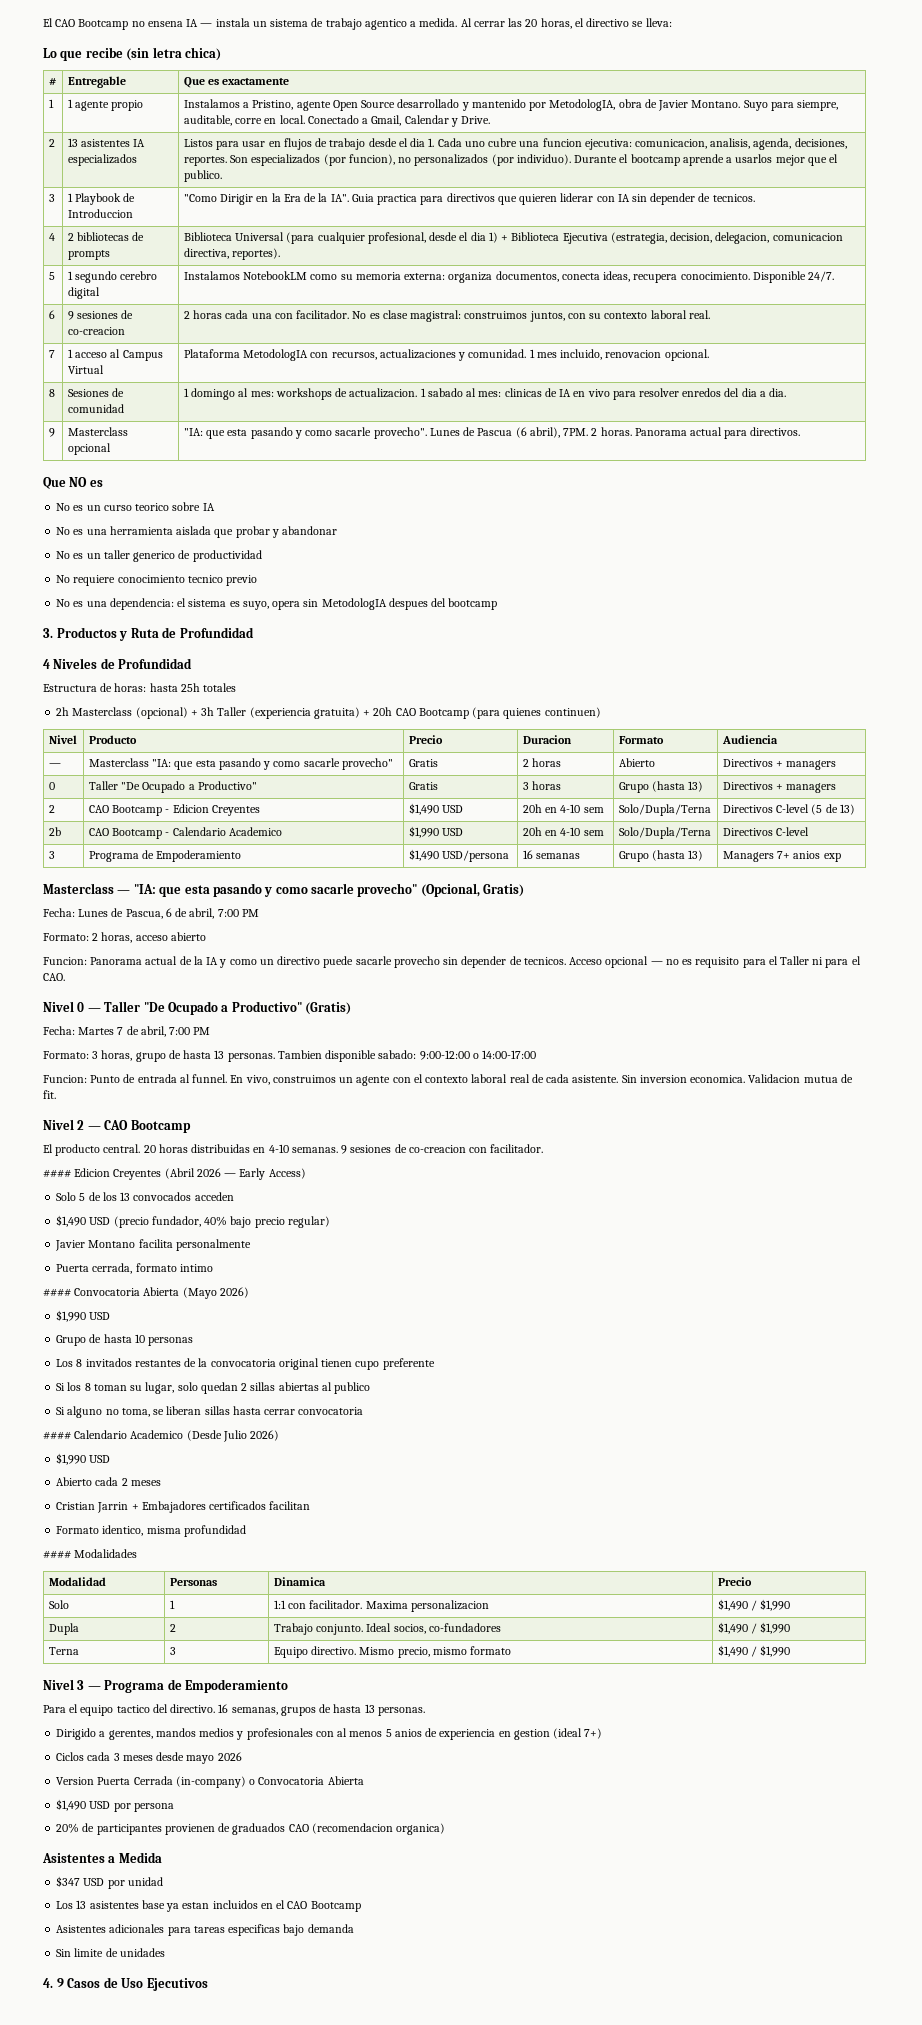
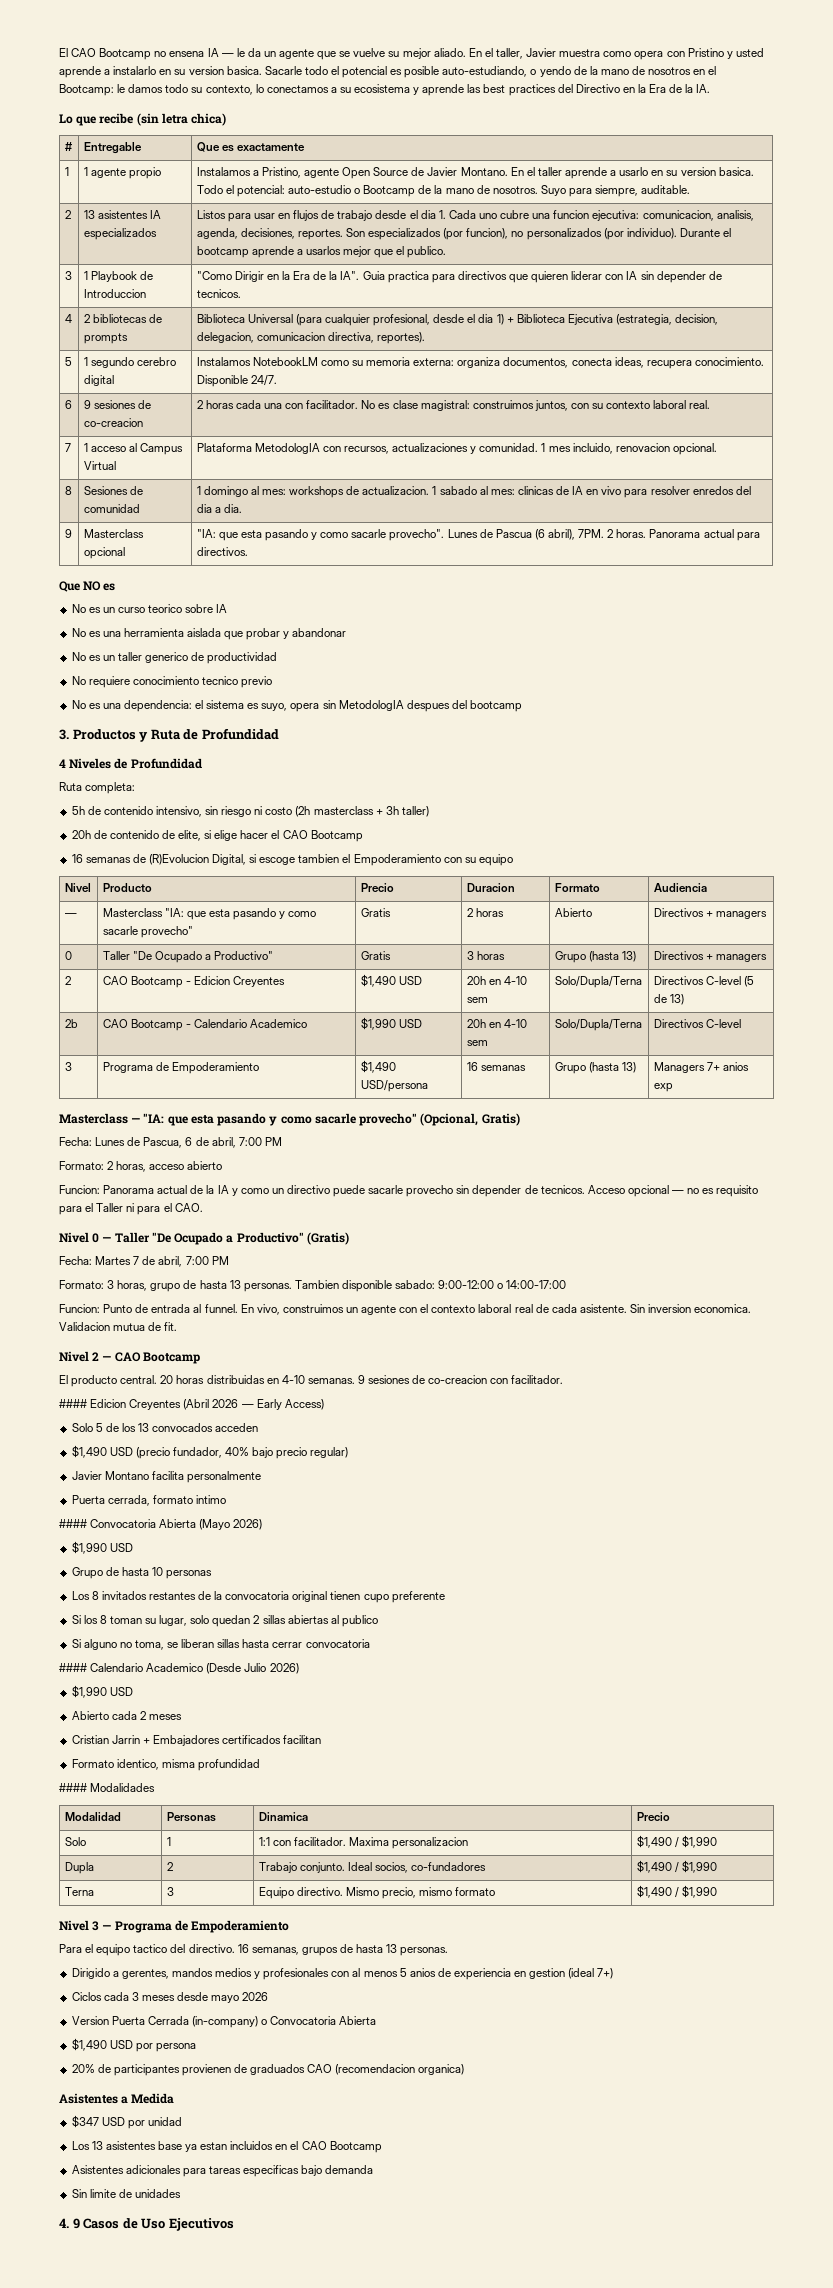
- El CAO Bootcamp no ensena IA — instala un sistema de trabajo agentico a medida. Al cerrar las 20 horas, el directivo se lleva:
+ El CAO Bootcamp no ensena IA — le da un agente que se vuelve su mejor aliado. En el taller, Javier muestra como opera con Pristino y usted aprende a instalarlo en su version basica. Sacarle todo el potencial es posible auto-estudiando, o yendo de la mano de nosotros en el Bootcamp: le damos todo su contexto, lo conectamos a su ecosistema y aprende las best practices del Directivo en la Era de la IA.
- 1 | 1 agente propio | Instalamos a Pristino, agente Open Source desarrollado y mantenido por MetodologIA, obra de Javier Montano. Suyo para siempre, auditable, corre en local. Conectado a Gmail, Calendar y Drive.
+ 1 | 1 agente propio | Instalamos a Pristino, agente Open Source de Javier Montano. En el taller aprende a usarlo en su version basica. Todo el potencial: auto-estudio o Bootcamp de la mano de nosotros. Suyo para siempre, auditable.
- Estructura de horas: hasta 25h totales
- 2h Masterclass (opcional) + 3h Taller (experiencia gratuita) + 20h CAO Bootcamp (para quienes continuen)
+ Ruta completa:
+ 5h de contenido intensivo, sin riesgo ni costo (2h masterclass + 3h taller)
+ 20h de contenido de elite, si elige hacer el CAO Bootcamp
+ 16 semanas de (R)Evolucion Digital, si escoge tambien el Empoderamiento con su equipo

